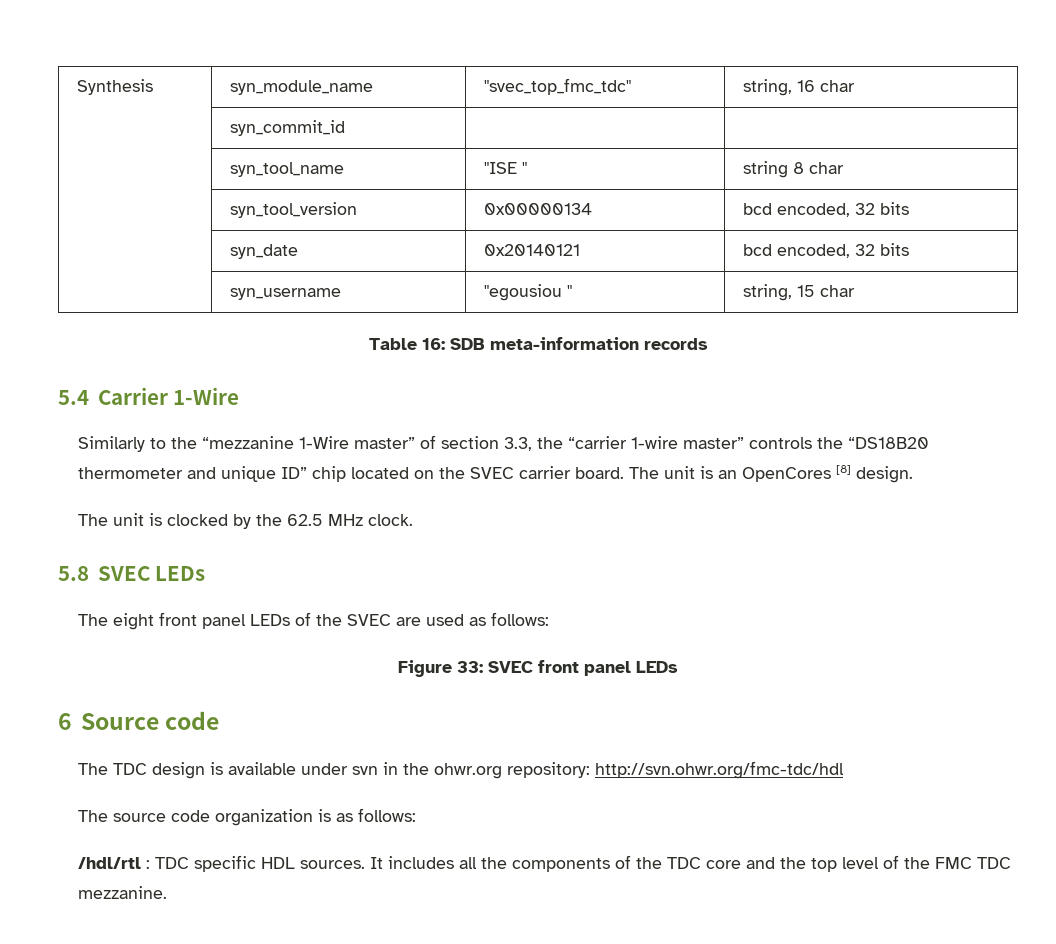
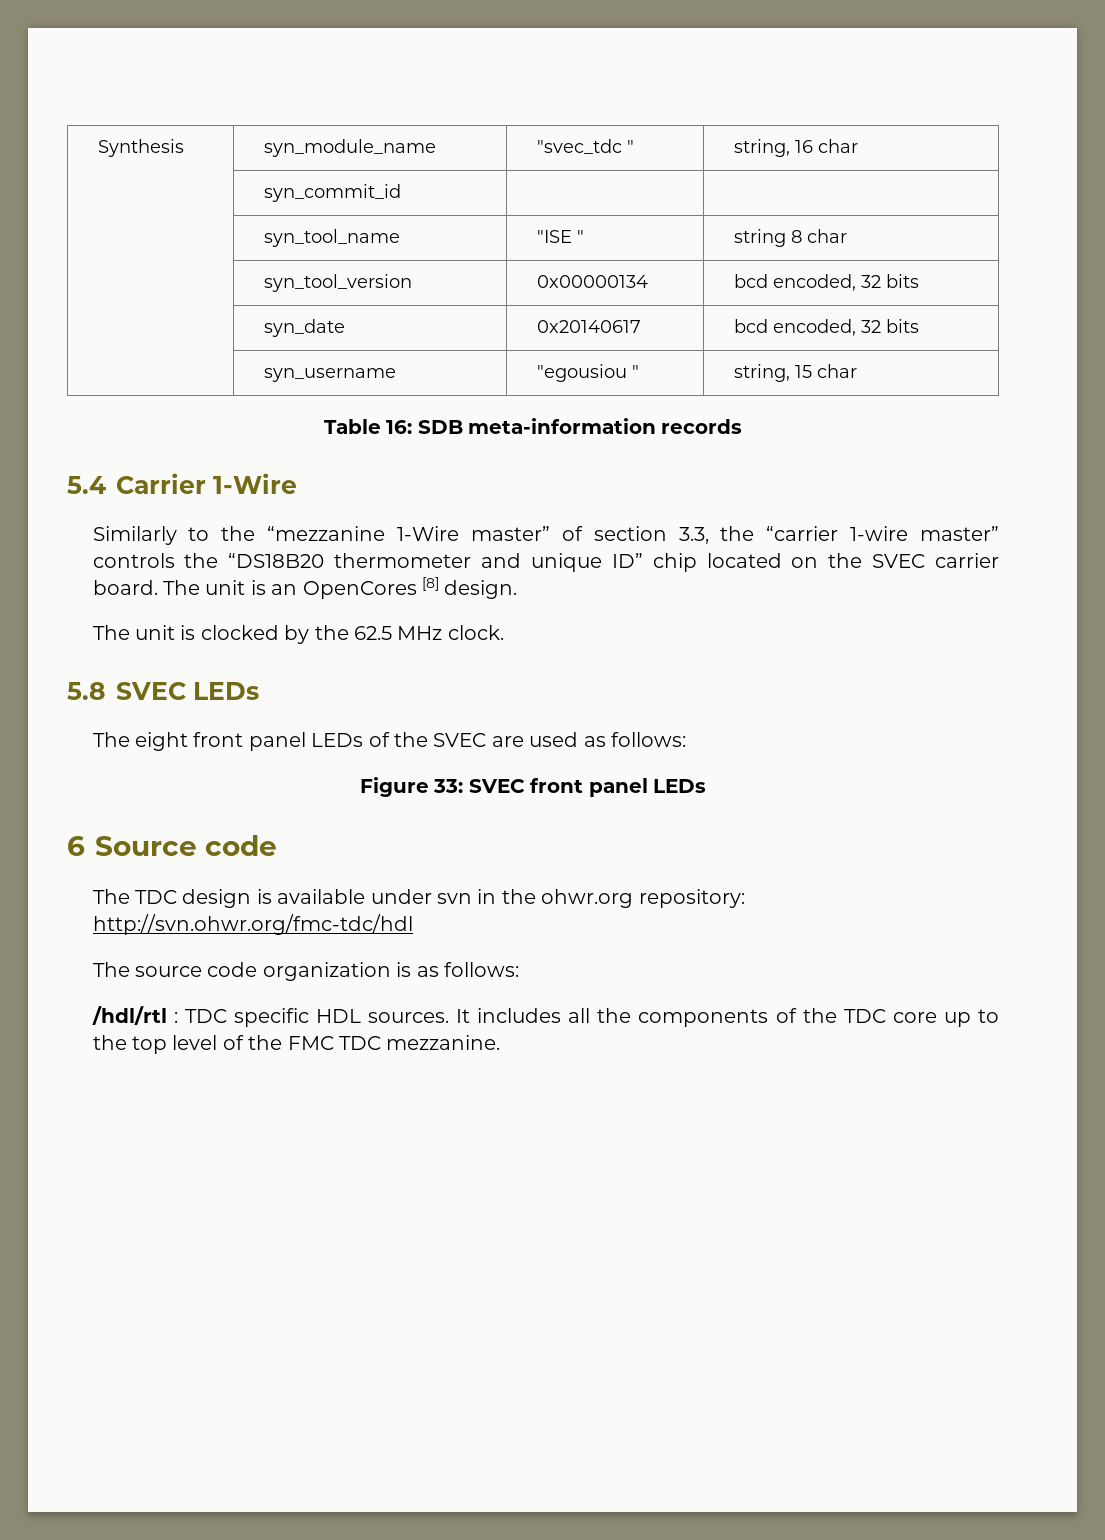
- Synthesis | syn_module_name | "svec_top_fmc_tdc" | string, 16 char
+ Synthesis | syn_module_name | "svec_tdc " | string, 16 char
- | syn_date | 0x20140121 | bcd encoded, 32 bits
+ | syn_date | 0x20140617 | bcd encoded, 32 bits
- It includes all the components of the TDC core and the top level of the FMC TDC mezzanine.
+ It includes all the components of the TDC core up to the top level of the FMC TDC mezzanine.

